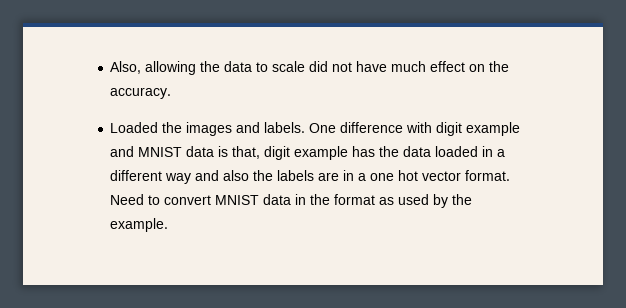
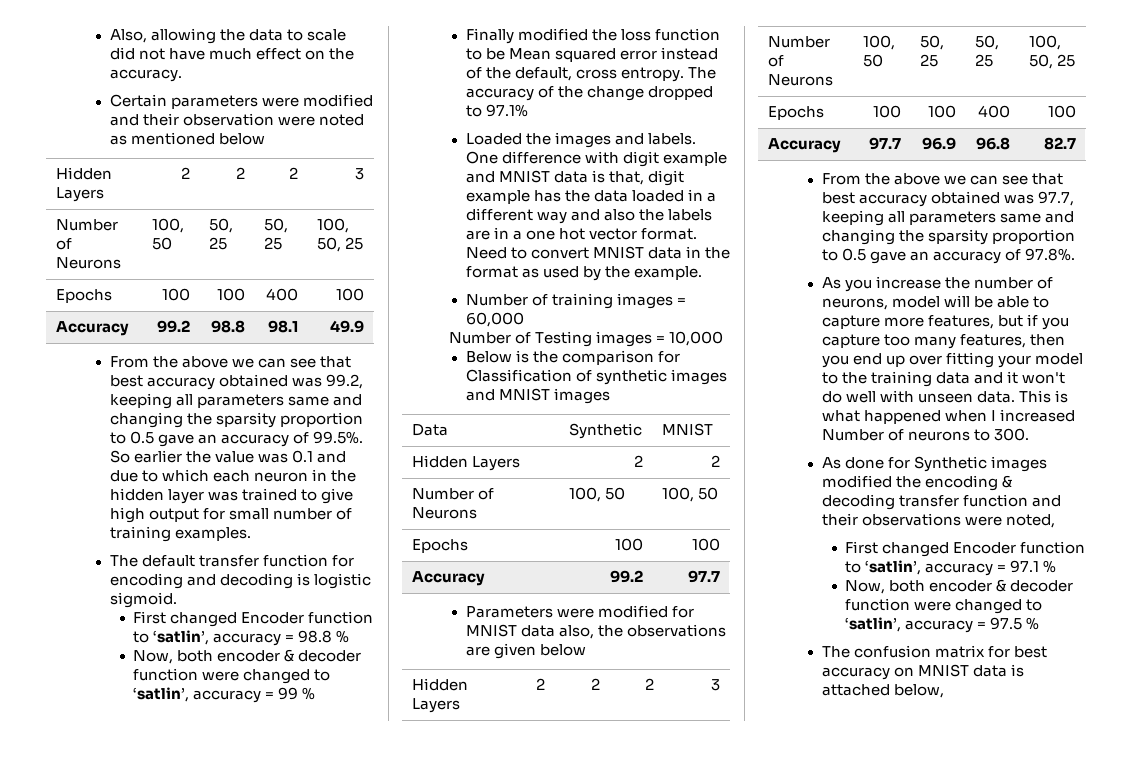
+ Certain parameters were modified and their observation were noted as mentioned below
+ Hidden Layers | 2 | 2 | 2 | 3
+ Number of Neurons | 100, 50 | 50, 25 | 50, 25 | 100, 50, 25
+ Epochs | 100 | 100 | 400 | 100
+ Accuracy | 99.2 | 98.8 | 98.1 | 49.9
+ From the above we can see that best accuracy obtained was 99.2, keeping all parameters same and changing the sparsity proportion to 0.5 gave an accuracy of 99.5%. So earlier the value was 0.1 and due to which each neuron in the hidden layer was trained to give high output for small number of training examples.
+ The default transfer function for encoding and decoding is logistic sigmoid.
+ First changed Encoder function to ‘satlin’, accuracy = 98.8 %
+ Now, both encoder & decoder function were changed to ‘satlin’, accuracy = 99 %
+ Finally modified the loss function to be Mean squared error instead of the default, cross entropy. The accuracy of the change dropped to 97.1%
+ Number of training images = 60,000
+ Number of Testing images = 10,000
+ Below is the comparison for Classification of synthetic images and MNIST images
+ Data | Synthetic | MNIST
+ Hidden Layers | 2 | 2
+ Number of Neurons | 100, 50 | 100, 50
+ Epochs | 100 | 100
+ Accuracy | 99.2 | 97.7
+ Parameters were modified for MNIST data also, the observations are given below
+ Hidden Layers | 2 | 2 | 2 | 3
+ Number of Neurons | 100, 50 | 50, 25 | 50, 25 | 100, 50, 25
+ Epochs | 100 | 100 | 400 | 100
+ Accuracy | 97.7 | 96.9 | 96.8 | 82.7
+ From the above we can see that best accuracy obtained was 97.7, keeping all parameters same and changing the sparsity proportion to 0.5 gave an accuracy of 97.8%.
+ As you increase the number of neurons, model will be able to capture more features, but if you capture too many features, then you end up over fitting your model to the training data and it won't do well with unseen data. This is what happened when I increased Number of neurons to 300.
+ As done for Synthetic images modified the encoding & decoding transfer function and their observations were noted,
+ First changed Encoder function to ‘satlin’, accuracy = 97.1 %
+ Now, both encoder & decoder function were changed to ‘satlin’, accuracy = 97.5 %
+ The confusion matrix for best accuracy on MNIST data is attached below,

